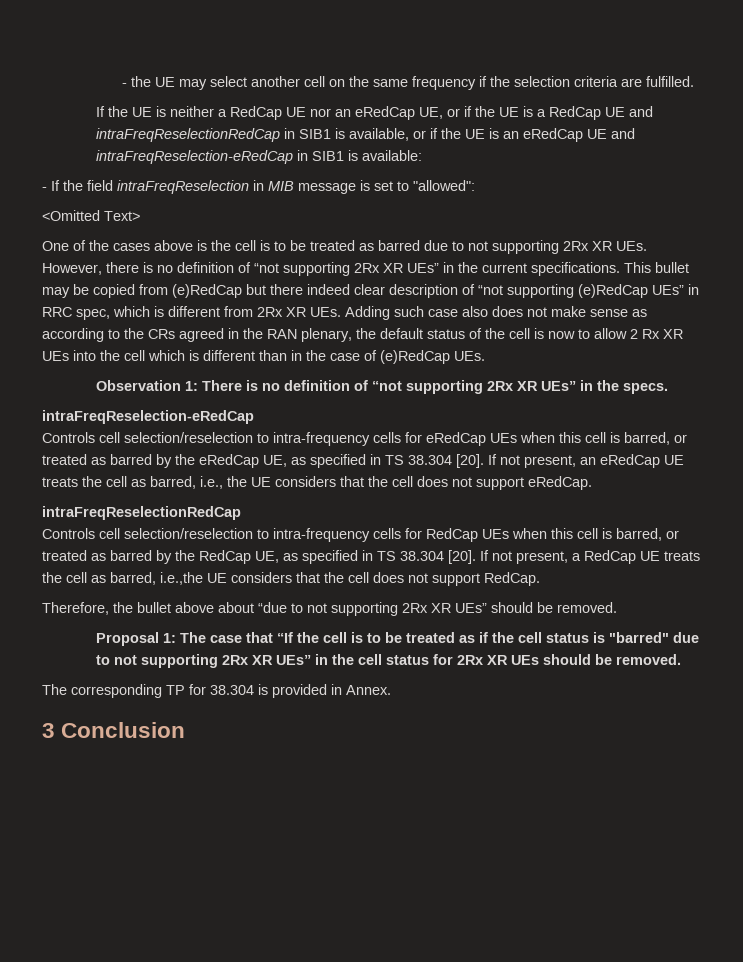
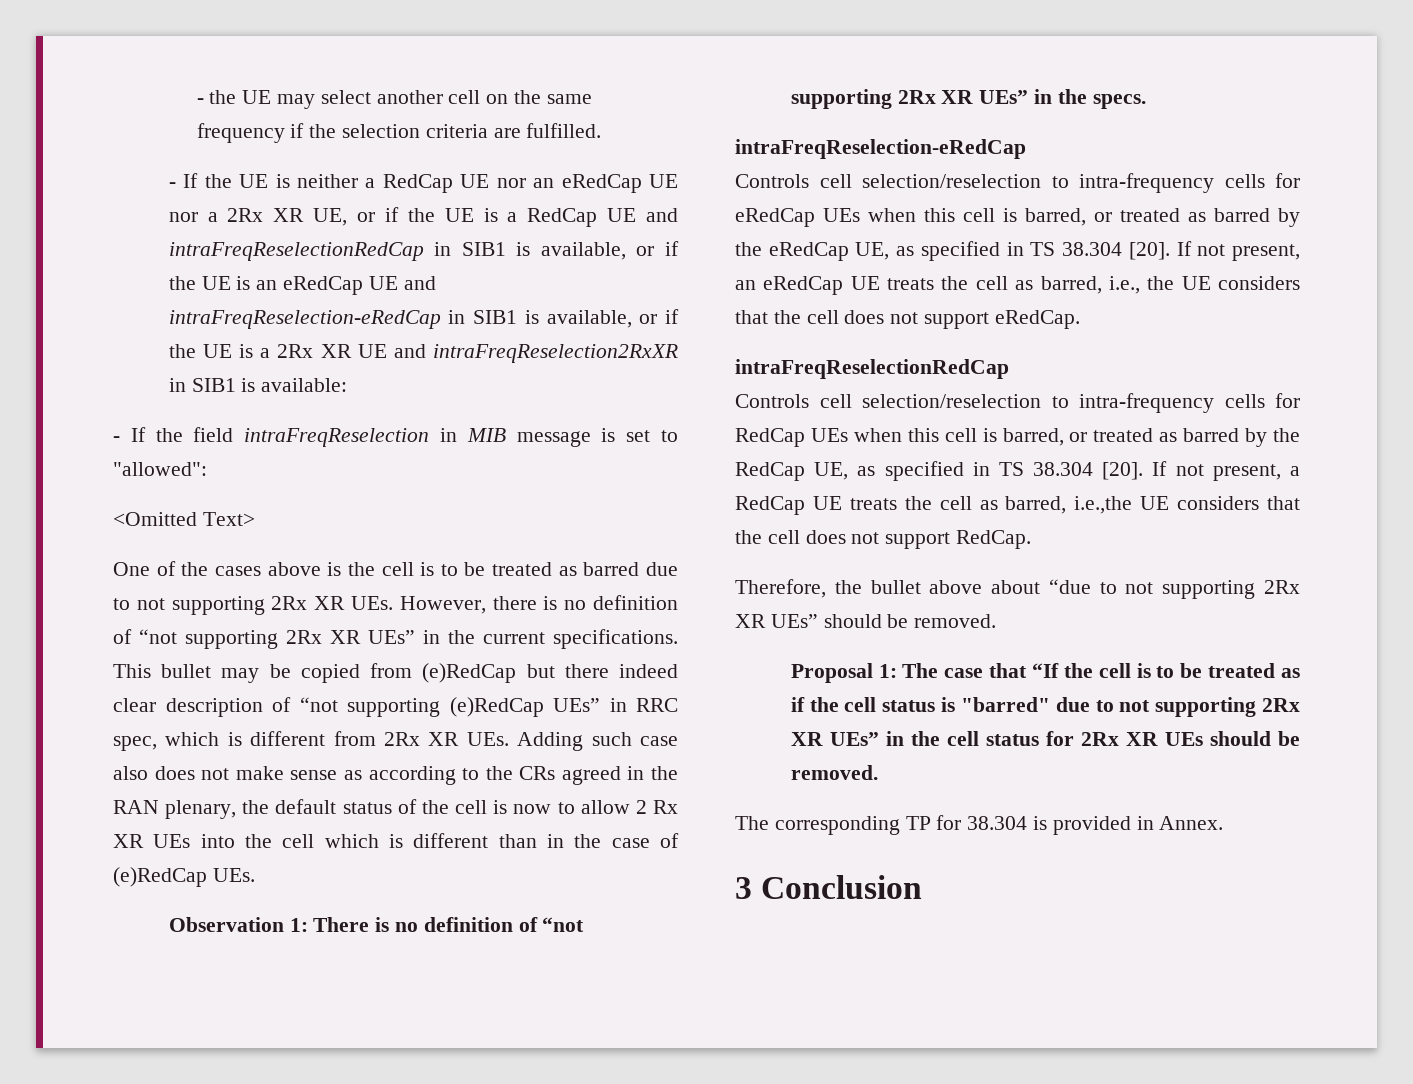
- If the UE is neither a RedCap UE nor an eRedCap UE, or if the UE is a RedCap UE and intraFreqReselectionRedCap in SIB1 is available, or if the UE is an eRedCap UE and intraFreqReselection-eRedCap in SIB1 is available:
+ - If the UE is neither a RedCap UE nor an eRedCap UE nor a 2Rx XR UE, or if the UE is a RedCap UE and intraFreqReselectionRedCap in SIB1 is available, or if the UE is an eRedCap UE and intraFreqReselection-eRedCap in SIB1 is available, or if the UE is a 2Rx XR UE and intraFreqReselection2RxXR in SIB1 is available:

